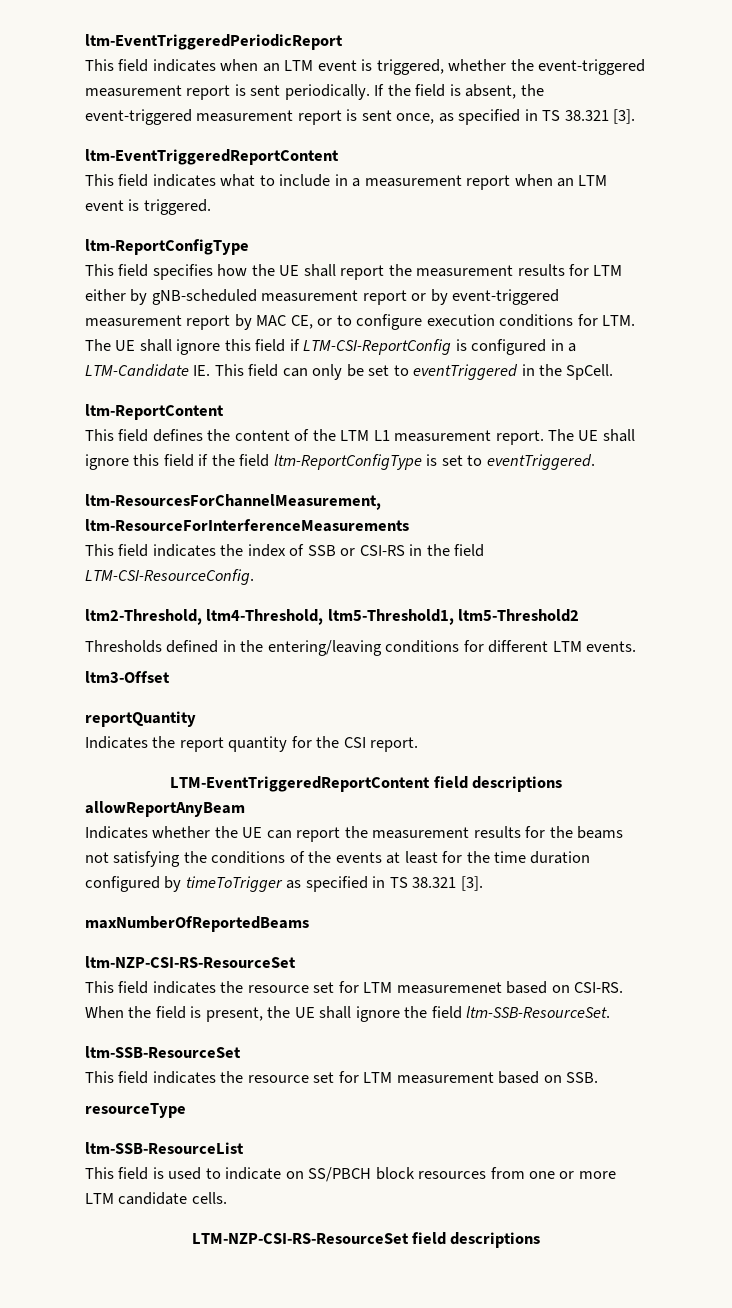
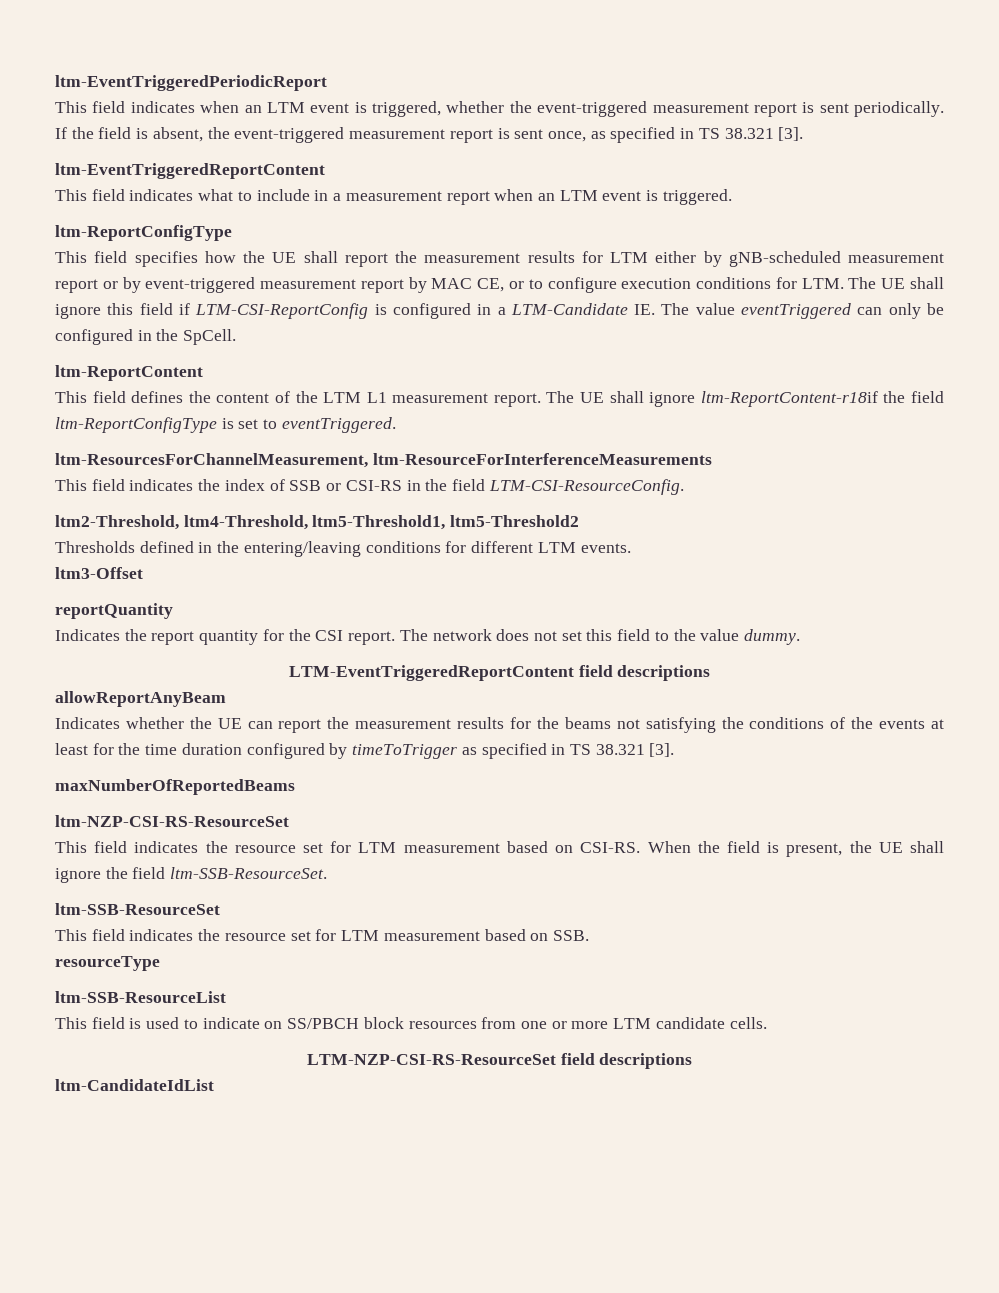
- This field specifies how the UE shall report the measurement results for LTM either by gNB-scheduled measurement report or by event-triggered measurement report by MAC CE, or to configure execution conditions for LTM. The UE shall ignore this field if LTM-CSI-ReportConfig is configured in a LTM-Candidate IE. This field can only be set to eventTriggered in the SpCell.
+ This field specifies how the UE shall report the measurement results for LTM either by gNB-scheduled measurement report or by event-triggered measurement report by MAC CE, or to configure execution conditions for LTM. The UE shall ignore this field if LTM-CSI-ReportConfig is configured in a LTM-Candidate IE. The value eventTriggered can only be configured in the SpCell.
- The UE shall ignore this field if the field ltm-ReportConfigType is set to eventTriggered.
+ The UE shall ignore ltm-ReportContent-r18if the field ltm-ReportConfigType is set to eventTriggered.
+ The network does not set this field to the value dummy.
- This field indicates the resource set for LTM measuremenet based on CSI-RS.
+ This field indicates the resource set for LTM measurement based on CSI-RS.
+ ltm-CandidateIdList

